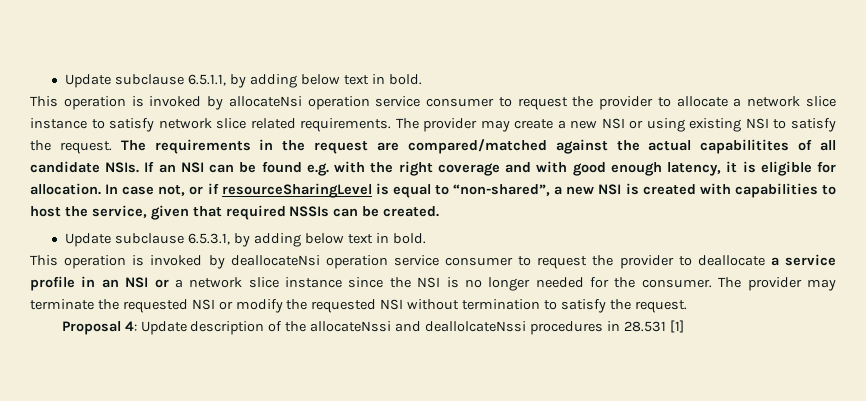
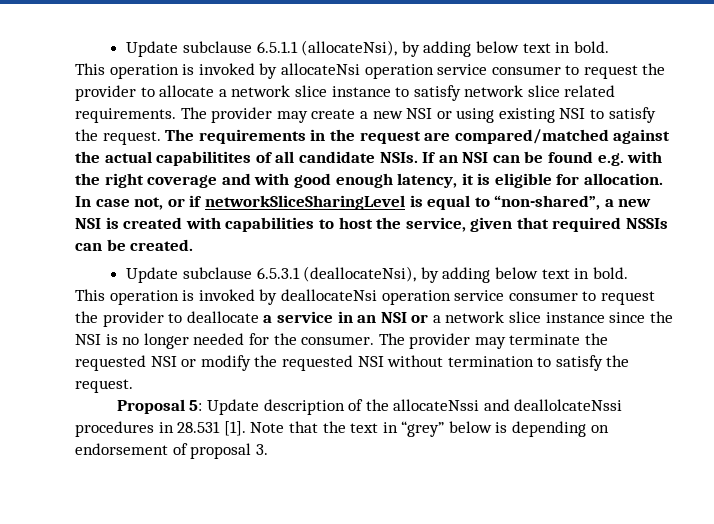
- Update subclause 6.5.1.1, by adding below text in bold.
+ Update subclause 6.5.1.1 (allocateNsi), by adding below text in bold.
- In case not, or if resourceSharingLevel is equal to “non-shared”, a new NSI is created with capabilities to host the service, given that required NSSIs can be created.
+ In case not, or if networkSliceSharingLevel is equal to “non-shared”, a new NSI is created with capabilities to host the service, given that required NSSIs can be created.
- Update subclause 6.5.3.1, by adding below text in bold.
+ Update subclause 6.5.3.1 (deallocateNsi), by adding below text in bold.
- This operation is invoked by deallocateNsi operation service consumer to request the provider to deallocate a service profile in an NSI or a network slice instance since the NSI is no longer needed for the consumer.
+ This operation is invoked by deallocateNsi operation service consumer to request the provider to deallocate a service in an NSI or a network slice instance since the NSI is no longer needed for the consumer.
- Proposal 4: Update description of the allocateNssi and deallolcateNssi procedures in 28.531 [1]
+ Proposal 5: Update description of the allocateNssi and deallolcateNssi procedures in 28.531 [1]. Note that the text in “grey” below is depending on endorsement of proposal 3.

